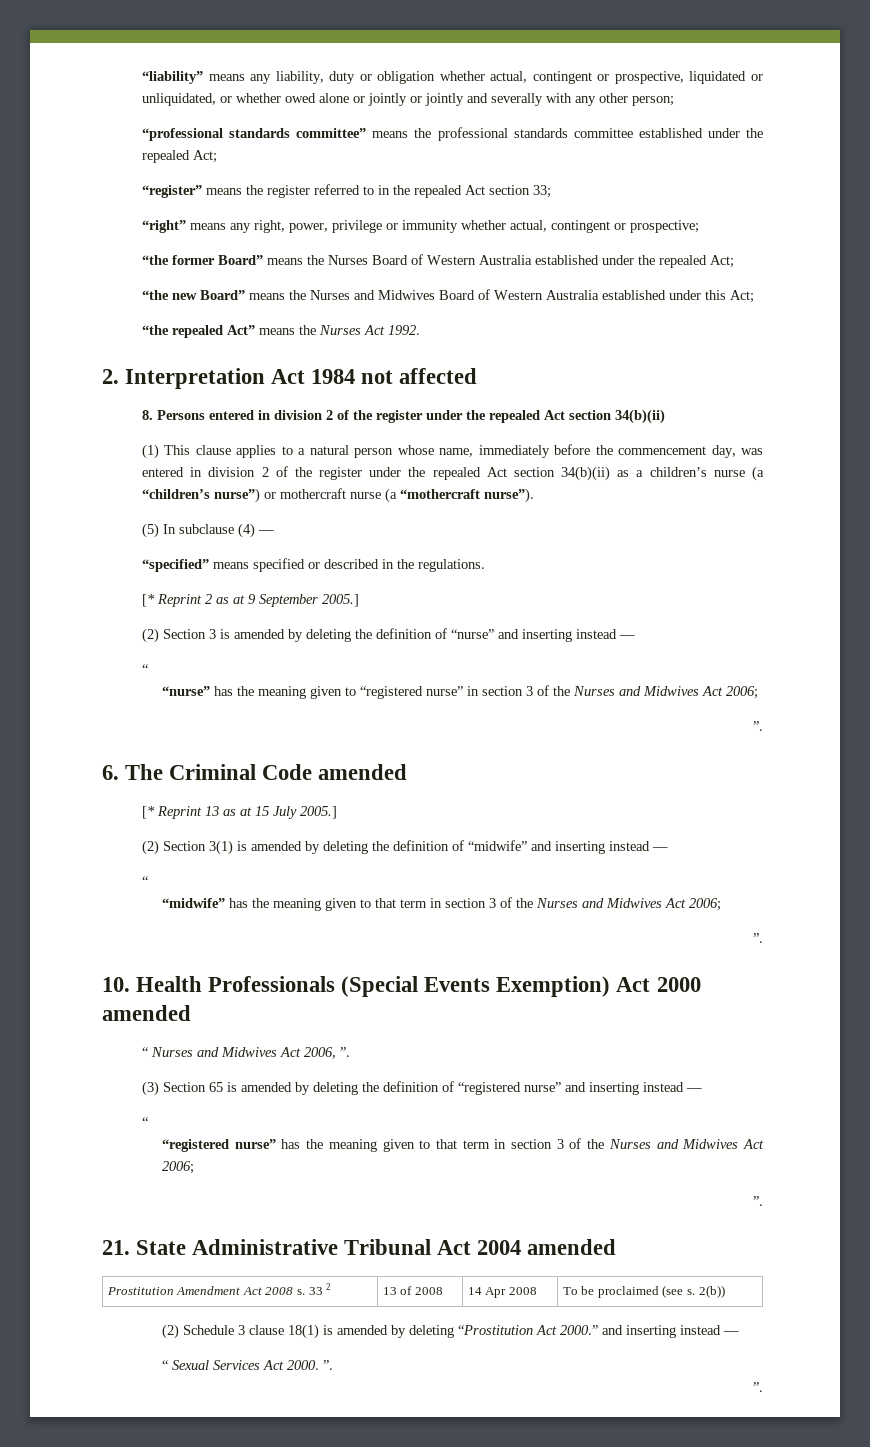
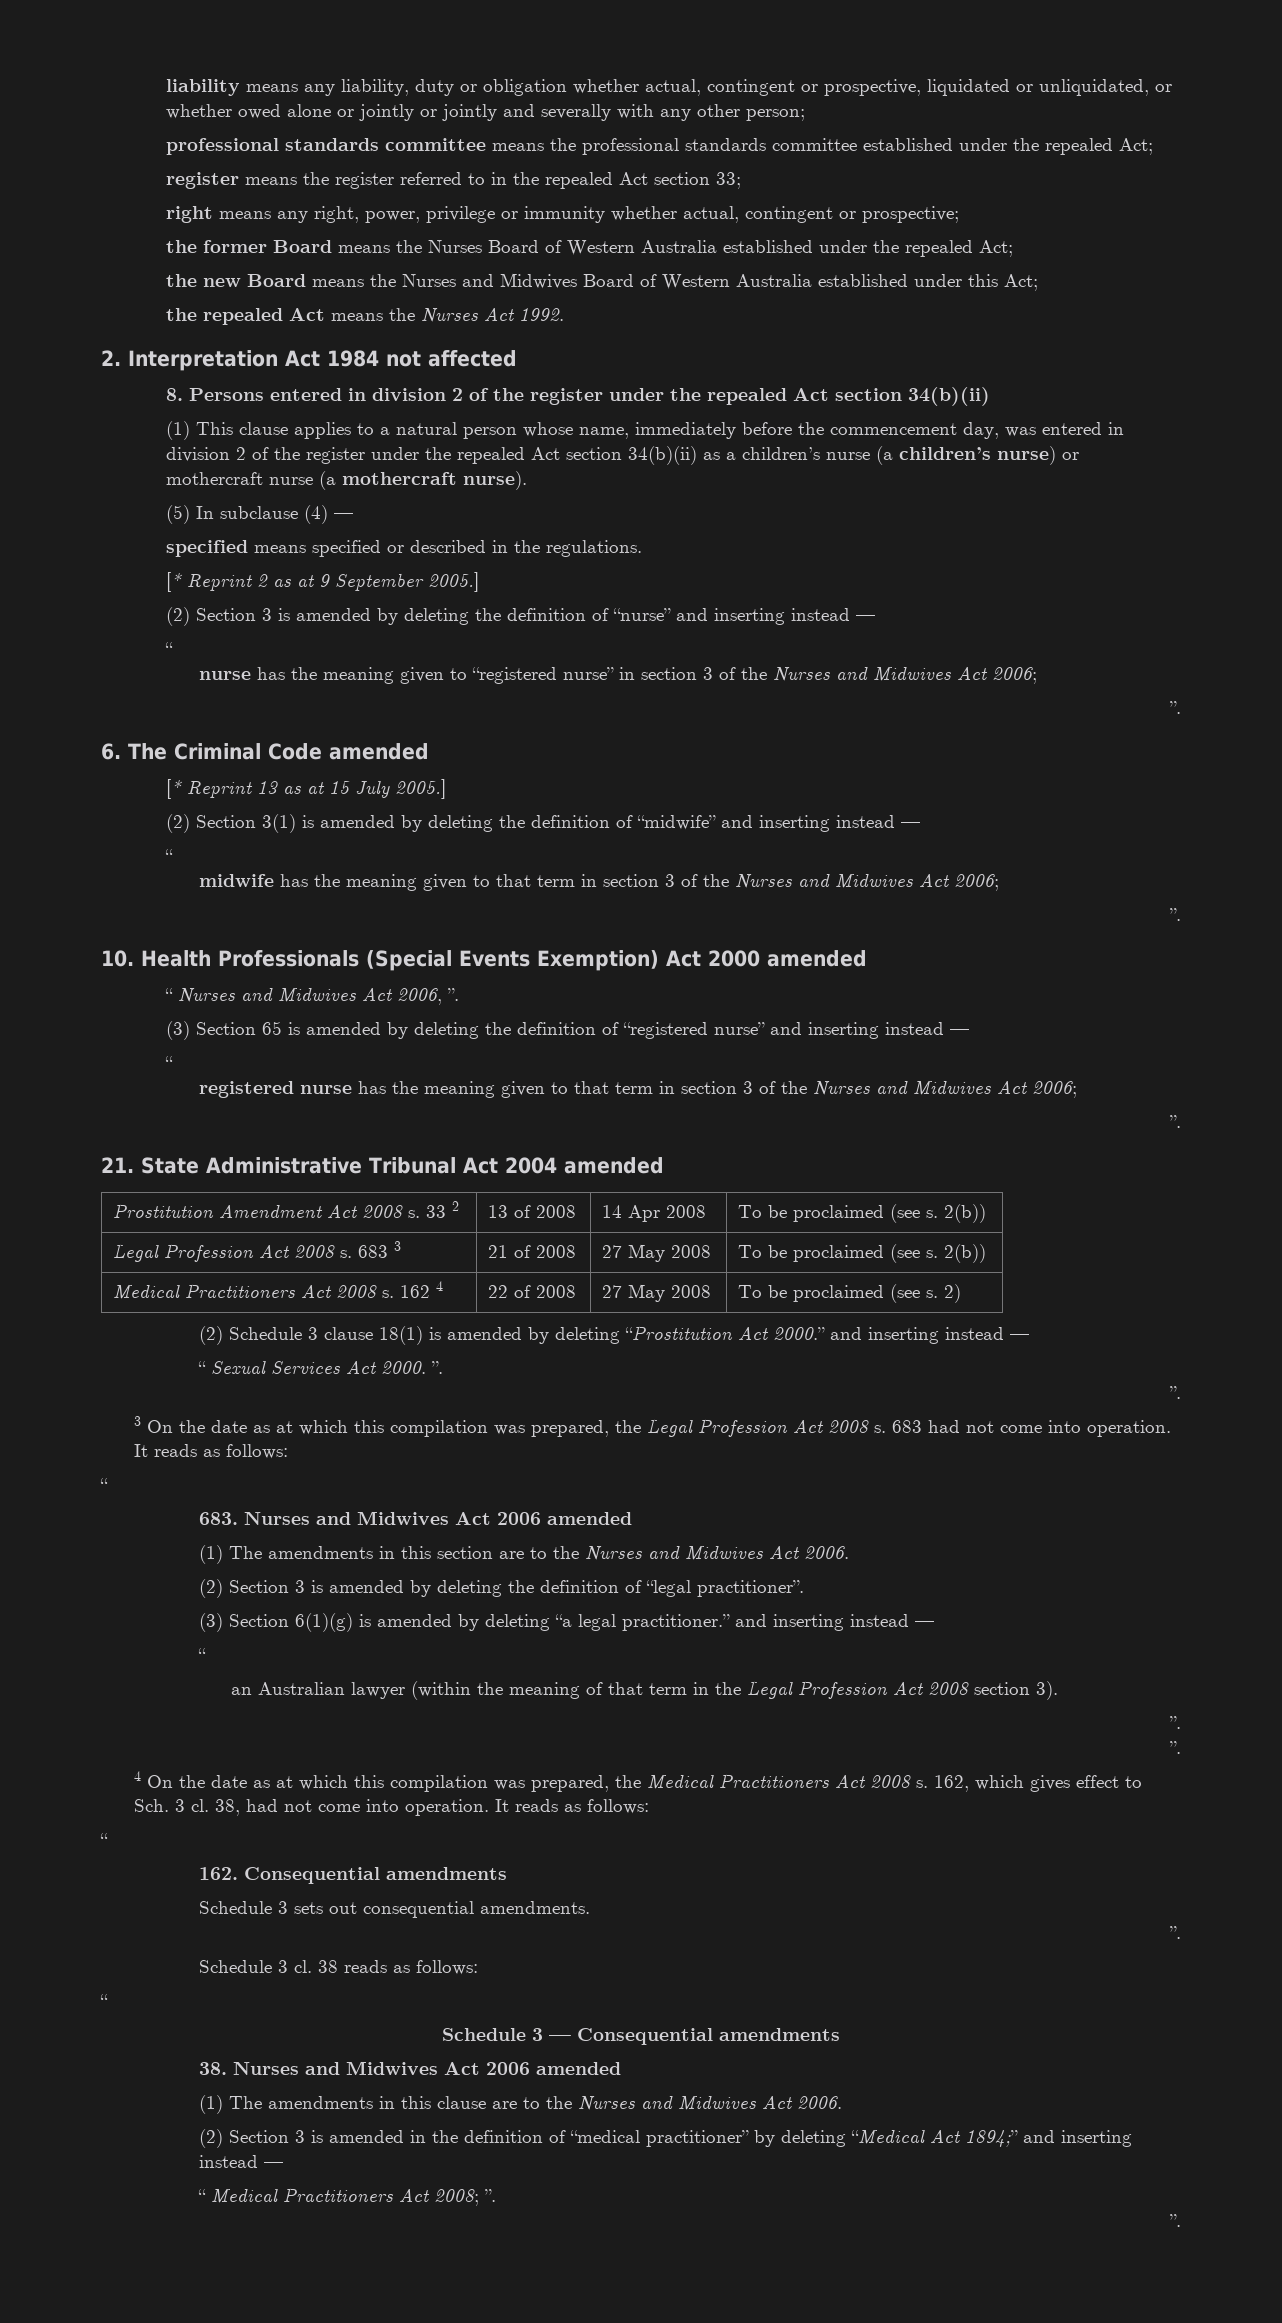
- “liability” means any liability, duty or obligation whether actual, contingent or prospective, liquidated or unliquidated, or whether owed alone or jointly or jointly and severally with any other person;
+ liability means any liability, duty or obligation whether actual, contingent or prospective, liquidated or unliquidated, or whether owed alone or jointly or jointly and severally with any other person;
- “professional standards committee” means the professional standards committee established under the repealed Act;
+ professional standards committee means the professional standards committee established under the repealed Act;
- “register” means the register referred to in the repealed Act section 33;
+ register means the register referred to in the repealed Act section 33;
- “right” means any right, power, privilege or immunity whether actual, contingent or prospective;
+ right means any right, power, privilege or immunity whether actual, contingent or prospective;
- “the former Board” means the Nurses Board of Western Australia established under the repealed Act;
+ the former Board means the Nurses Board of Western Australia established under the repealed Act;
- “the new Board” means the Nurses and Midwives Board of Western Australia established under this Act;
+ the new Board means the Nurses and Midwives Board of Western Australia established under this Act;
- “the repealed Act” means the Nurses Act 1992.
+ the repealed Act means the Nurses Act 1992.
- (1) This clause applies to a natural person whose name, immediately before the commencement day, was entered in division 2 of the register under the repealed Act section 34(b)(ii) as a children’s nurse (a “children’s nurse”) or mothercraft nurse (a “mothercraft nurse”).
+ (1) This clause applies to a natural person whose name, immediately before the commencement day, was entered in division 2 of the register under the repealed Act section 34(b)(ii) as a children’s nurse (a children’s nurse) or mothercraft nurse (a mothercraft nurse).
- “specified” means specified or described in the regulations.
+ specified means specified or described in the regulations.
- “nurse” has the meaning given to “registered nurse” in section 3 of the Nurses and Midwives Act 2006;
+ nurse has the meaning given to “registered nurse” in section 3 of the Nurses and Midwives Act 2006;
- “midwife” has the meaning given to that term in section 3 of the Nurses and Midwives Act 2006;
+ midwife has the meaning given to that term in section 3 of the Nurses and Midwives Act 2006;
- “registered nurse” has the meaning given to that term in section 3 of the Nurses and Midwives Act 2006;
+ registered nurse has the meaning given to that term in section 3 of the Nurses and Midwives Act 2006;
+ Legal Profession Act 2008 s. 683 3 | 21 of 2008 | 27 May 2008 | To be proclaimed (see s. 2(b))
+ Medical Practitioners Act 2008 s. 162 4 | 22 of 2008 | 27 May 2008 | To be proclaimed (see s. 2)
+ 3 On the date as at which this compilation was prepared, the Legal Profession Act 2008 s. 683 had not come into operation. It reads as follows:
+ “
+ 683. Nurses and Midwives Act 2006 amended
+ (1) The amendments in this section are to the Nurses and Midwives Act 2006.
+ (2) Section 3 is amended by deleting the definition of “legal practitioner”.
+ (3) Section 6(1)(g) is amended by deleting “a legal practitioner.” and inserting instead —
+ “
+ an Australian lawyer (within the meaning of that term in the Legal Profession Act 2008 section 3).
+ ”.
+ ”.
+ 4 On the date as at which this compilation was prepared, the Medical Practitioners Act 2008 s. 162, which gives effect to Sch. 3 cl. 38, had not come into operation. It reads as follows:
+ “
+ 162. Consequential amendments
+ Schedule 3 sets out consequential amendments.
+ ”.
+ Schedule 3 cl. 38 reads as follows:
+ “
+ Schedule 3 — Consequential amendments
+ 38. Nurses and Midwives Act 2006 amended
+ (1) The amendments in this clause are to the Nurses and Midwives Act 2006.
+ (2) Section 3 is amended in the definition of “medical practitioner” by deleting “Medical Act 1894;” and inserting instead —
+ “ Medical Practitioners Act 2008; ”.
+ ”.

